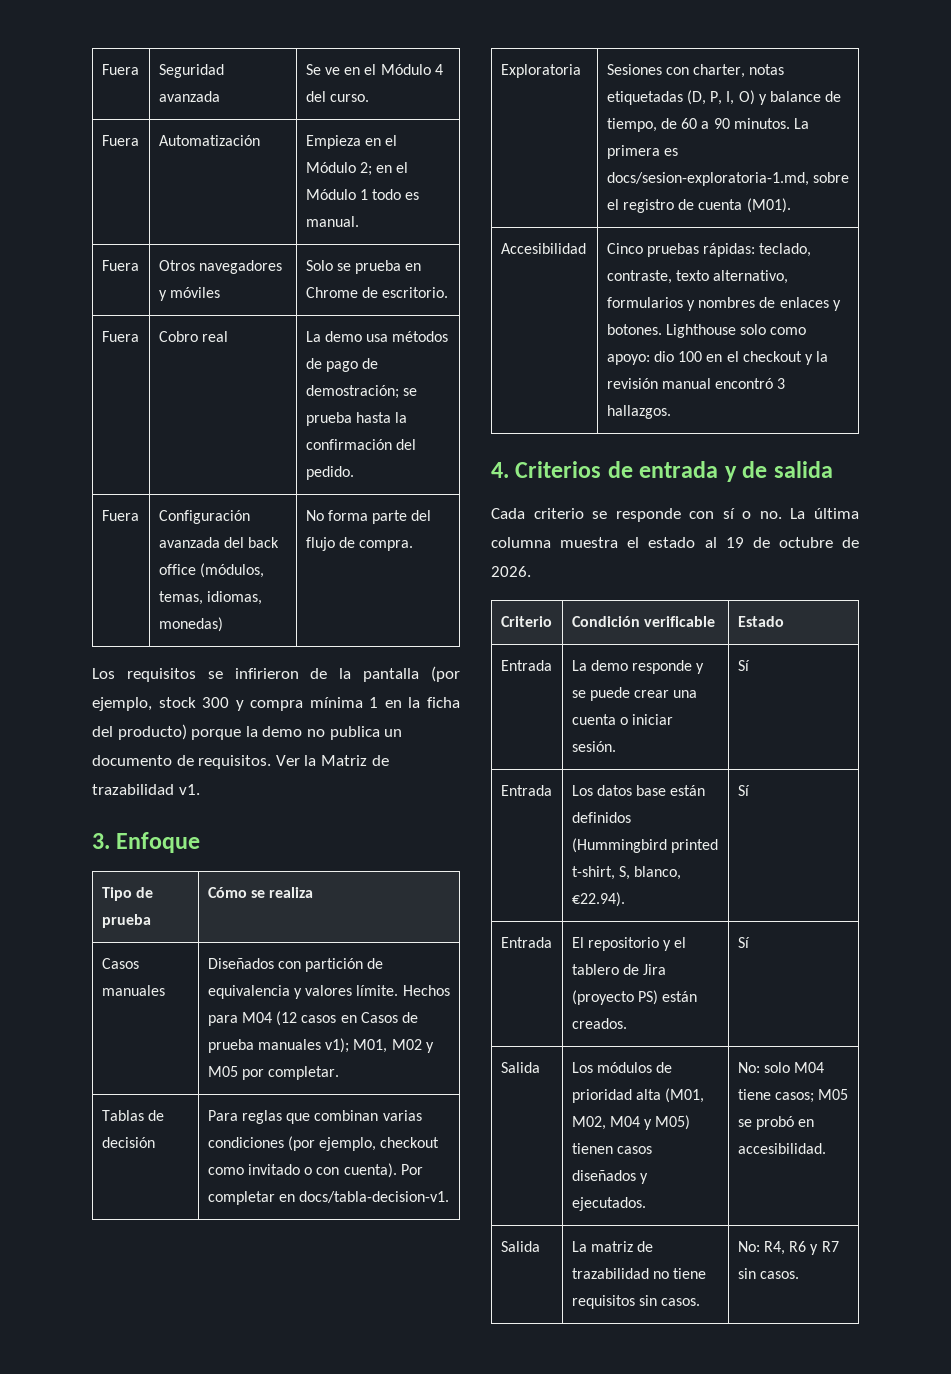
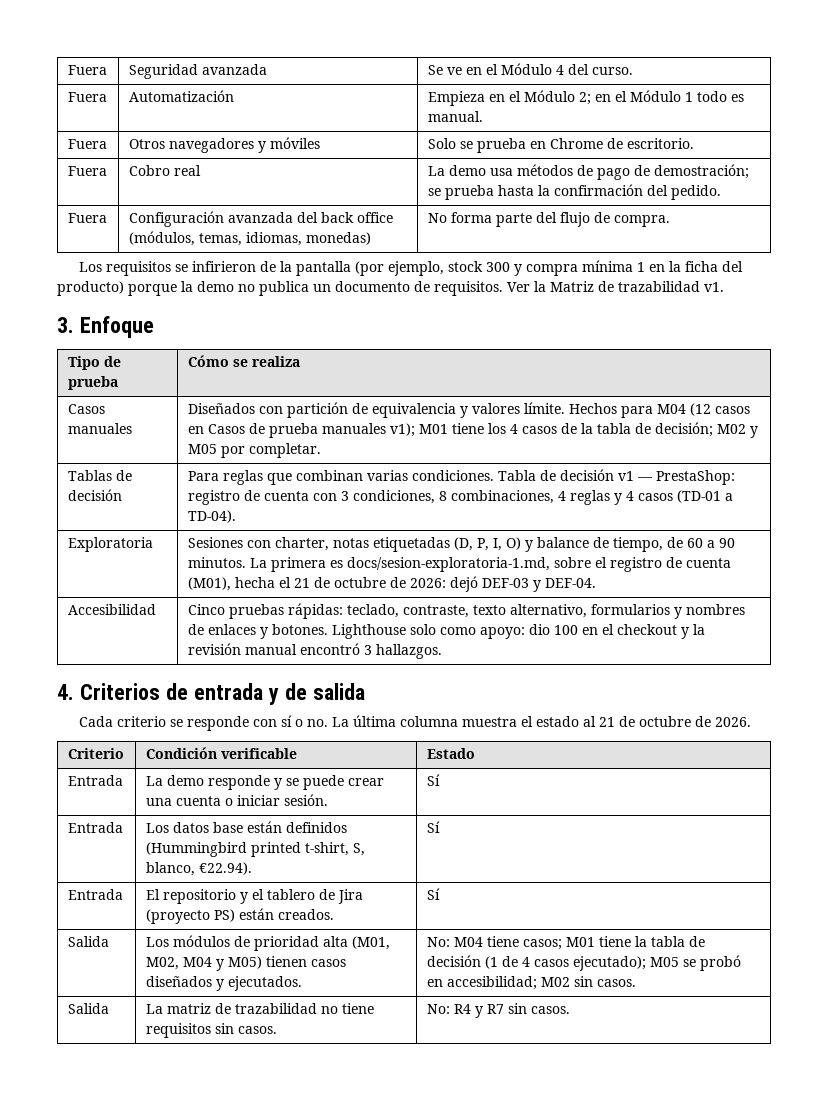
- Casos manuales | Diseñados con partición de equivalencia y valores límite. Hechos para M04 (12 casos en Casos de prueba manuales v1); M01, M02 y M05 por completar.
+ Casos manuales | Diseñados con partición de equivalencia y valores límite. Hechos para M04 (12 casos en Casos de prueba manuales v1); M01 tiene los 4 casos de la tabla de decisión; M02 y M05 por completar.
- Tablas de decisión | Para reglas que combinan varias condiciones (por ejemplo, checkout como invitado o con cuenta). Por completar en docs/tabla-decision-v1.
+ Tablas de decisión | Para reglas que combinan varias condiciones. Tabla de decisión v1 — PrestaShop: registro de cuenta con 3 condiciones, 8 combinaciones, 4 reglas y 4 casos (TD-01 a TD-04).
- Exploratoria | Sesiones con charter, notas etiquetadas (D, P, I, O) y balance de tiempo, de 60 a 90 minutos. La primera es docs/sesion-exploratoria-1.md, sobre el registro de cuenta (M01).
+ Exploratoria | Sesiones con charter, notas etiquetadas (D, P, I, O) y balance de tiempo, de 60 a 90 minutos. La primera es docs/sesion-exploratoria-1.md, sobre el registro de cuenta (M01), hecha el 21 de octubre de 2026: dejó DEF-03 y DEF-04.
- Cada criterio se responde con sí o no. La última columna muestra el estado al 19 de octubre de 2026.
+ Cada criterio se responde con sí o no. La última columna muestra el estado al 21 de octubre de 2026.
- Salida | Los módulos de prioridad alta (M01, M02, M04 y M05) tienen casos diseñados y ejecutados. | No: solo M04 tiene casos; M05 se probó en accesibilidad.
+ Salida | Los módulos de prioridad alta (M01, M02, M04 y M05) tienen casos diseñados y ejecutados. | No: M04 tiene casos; M01 tiene la tabla de decisión (1 de 4 casos ejecutado); M05 se probó en accesibilidad; M02 sin casos.
- Salida | La matriz de trazabilidad no tiene requisitos sin casos. | No: R4, R6 y R7 sin casos.
+ Salida | La matriz de trazabilidad no tiene requisitos sin casos. | No: R4 y R7 sin casos.

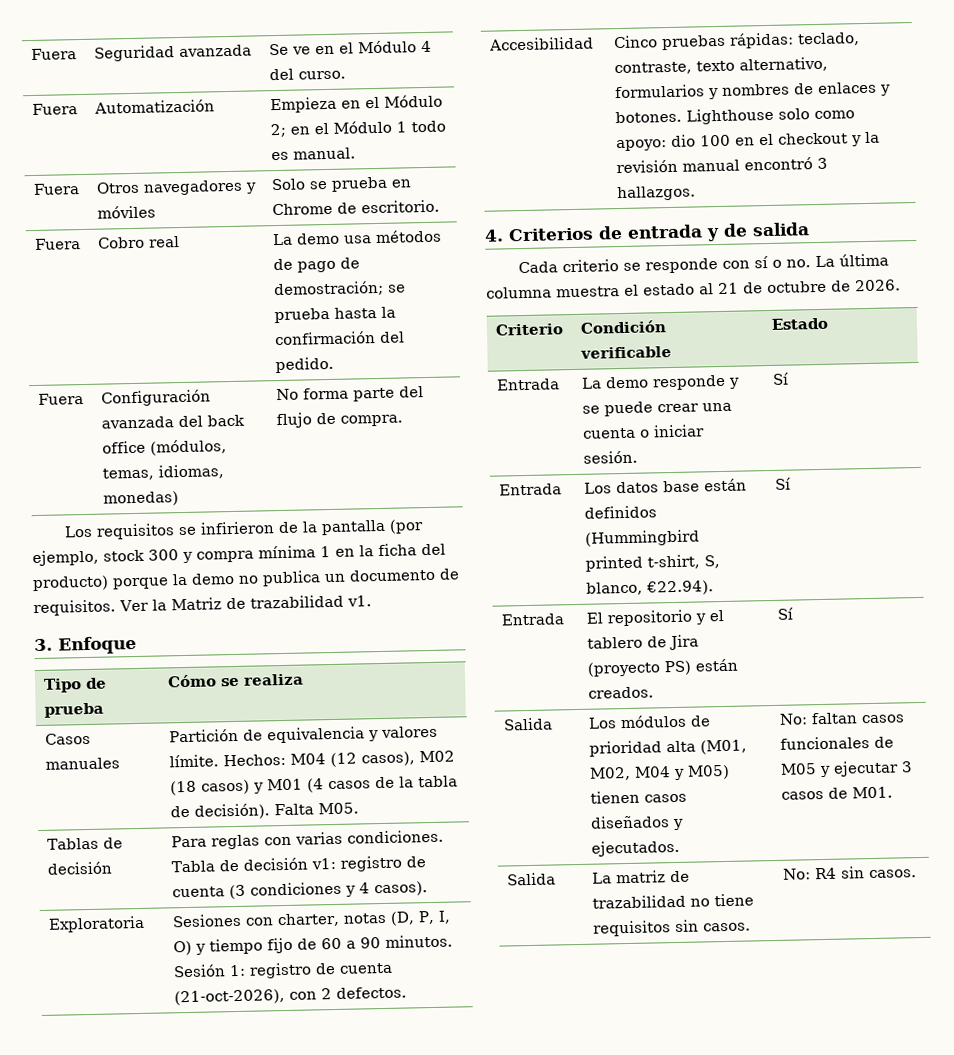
- Casos manuales | Diseñados con partición de equivalencia y valores límite. Hechos para M04 (12 casos en Casos de prueba manuales v1); M01 tiene los 4 casos de la tabla de decisión; M02 y M05 por completar.
+ Casos manuales | Partición de equivalencia y valores límite. Hechos: M04 (12 casos), M02 (18 casos) y M01 (4 casos de la tabla de decisión). Falta M05.
- Tablas de decisión | Para reglas que combinan varias condiciones. Tabla de decisión v1 — PrestaShop: registro de cuenta con 3 condiciones, 8 combinaciones, 4 reglas y 4 casos (TD-01 a TD-04).
+ Tablas de decisión | Para reglas con varias condiciones. Tabla de decisión v1: registro de cuenta (3 condiciones y 4 casos).
- Exploratoria | Sesiones con charter, notas etiquetadas (D, P, I, O) y balance de tiempo, de 60 a 90 minutos. La primera es docs/sesion-exploratoria-1.md, sobre el registro de cuenta (M01), hecha el 21 de octubre de 2026: dejó DEF-03 y DEF-04.
+ Exploratoria | Sesiones con charter, notas (D, P, I, O) y tiempo fijo de 60 a 90 minutos. Sesión 1: registro de cuenta (21-oct-2026), con 2 defectos.
- Salida | Los módulos de prioridad alta (M01, M02, M04 y M05) tienen casos diseñados y ejecutados. | No: M04 tiene casos; M01 tiene la tabla de decisión (1 de 4 casos ejecutado); M05 se probó en accesibilidad; M02 sin casos.
+ Salida | Los módulos de prioridad alta (M01, M02, M04 y M05) tienen casos diseñados y ejecutados. | No: faltan casos funcionales de M05 y ejecutar 3 casos de M01.
- Salida | La matriz de trazabilidad no tiene requisitos sin casos. | No: R4 y R7 sin casos.
+ Salida | La matriz de trazabilidad no tiene requisitos sin casos. | No: R4 sin casos.

